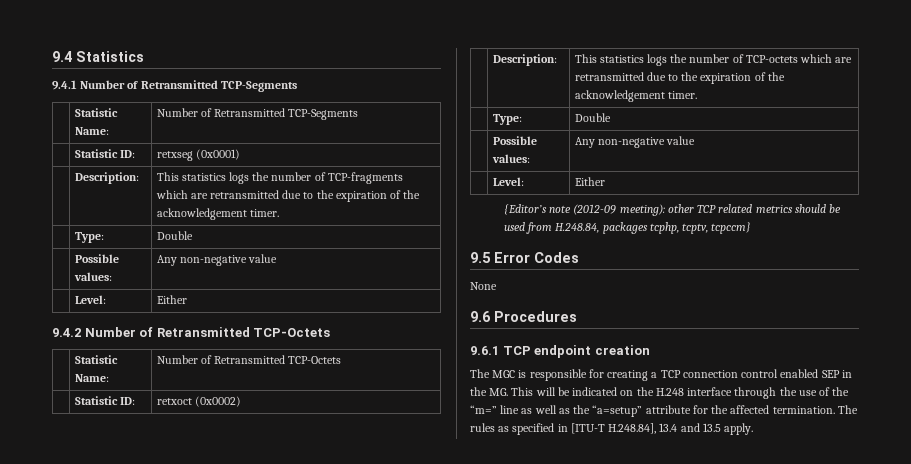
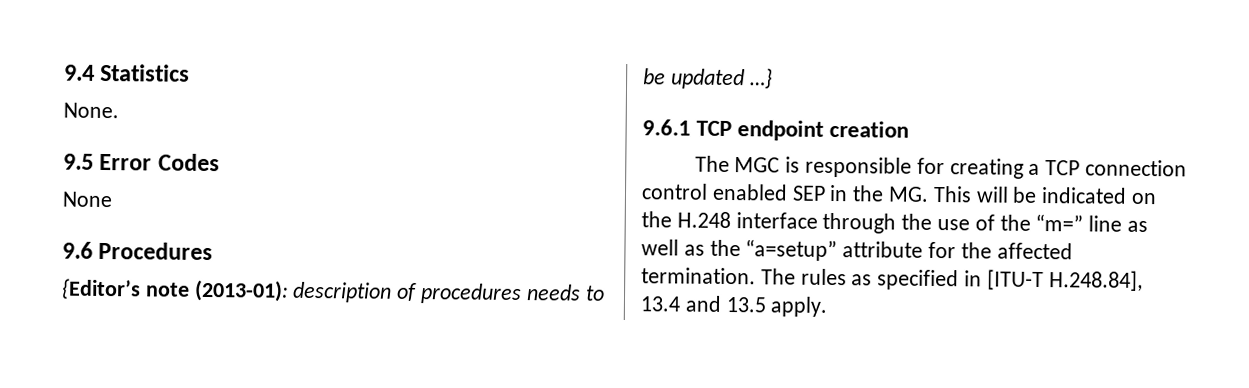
- 9.4.1 Number of Retransmitted TCP-Segments
- | Statistic Name: | Number of Retransmitted TCP-Segments
- | Statistic ID: | retxseg (0x0001)
- | Description: | This statistics logs the number of TCP-fragments which are retransmitted due to the expiration of the acknowledgement timer.
- | Type: | Double
- | Possible values: | Any non-negative value
- | Level: | Either
- 9.4.2 Number of Retransmitted TCP-Octets
- | Statistic Name: | Number of Retransmitted TCP-Octets
- | Statistic ID: | retxoct (0x0002)
- | Description: | This statistics logs the number of TCP-octets which are retransmitted due to the expiration of the acknowledgement timer.
- | Type: | Double
- | Possible values: | Any non-negative value
- | Level: | Either
- {Editor’s note (2012-09 meeting): other TCP related metrics should be used from H.248.84, packages tcphp, tcptv, tcpccm}
+ None.
+ {Editor’s note (2013-01): description of procedures needs to be updated …}

